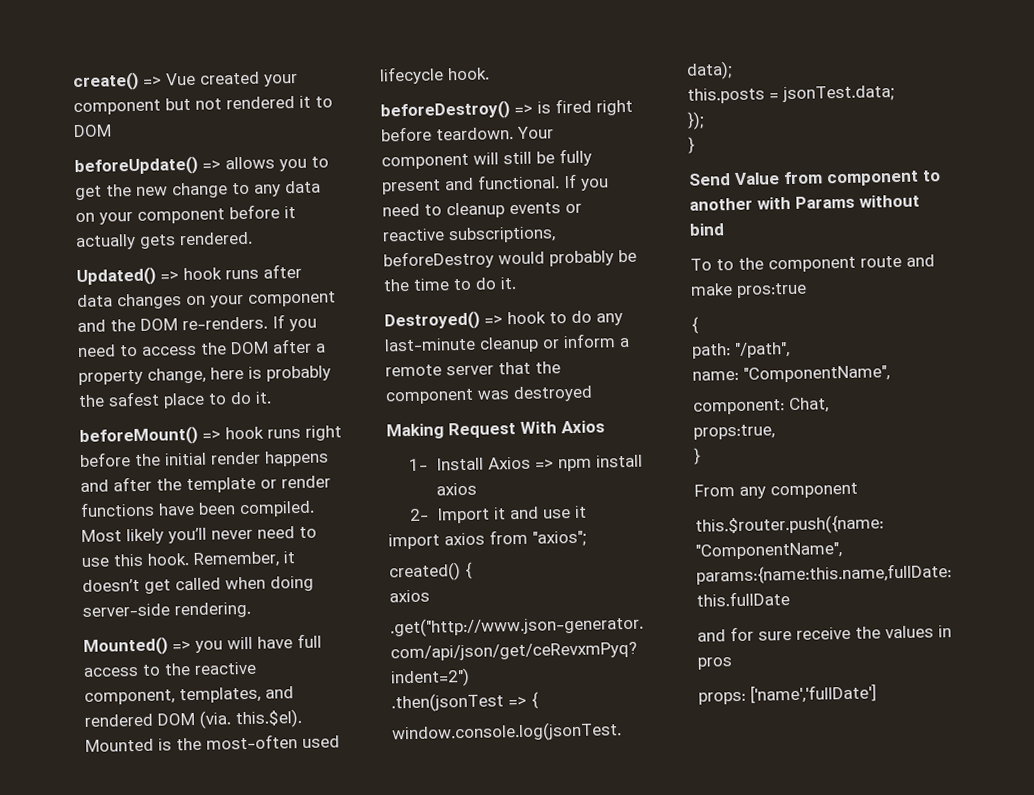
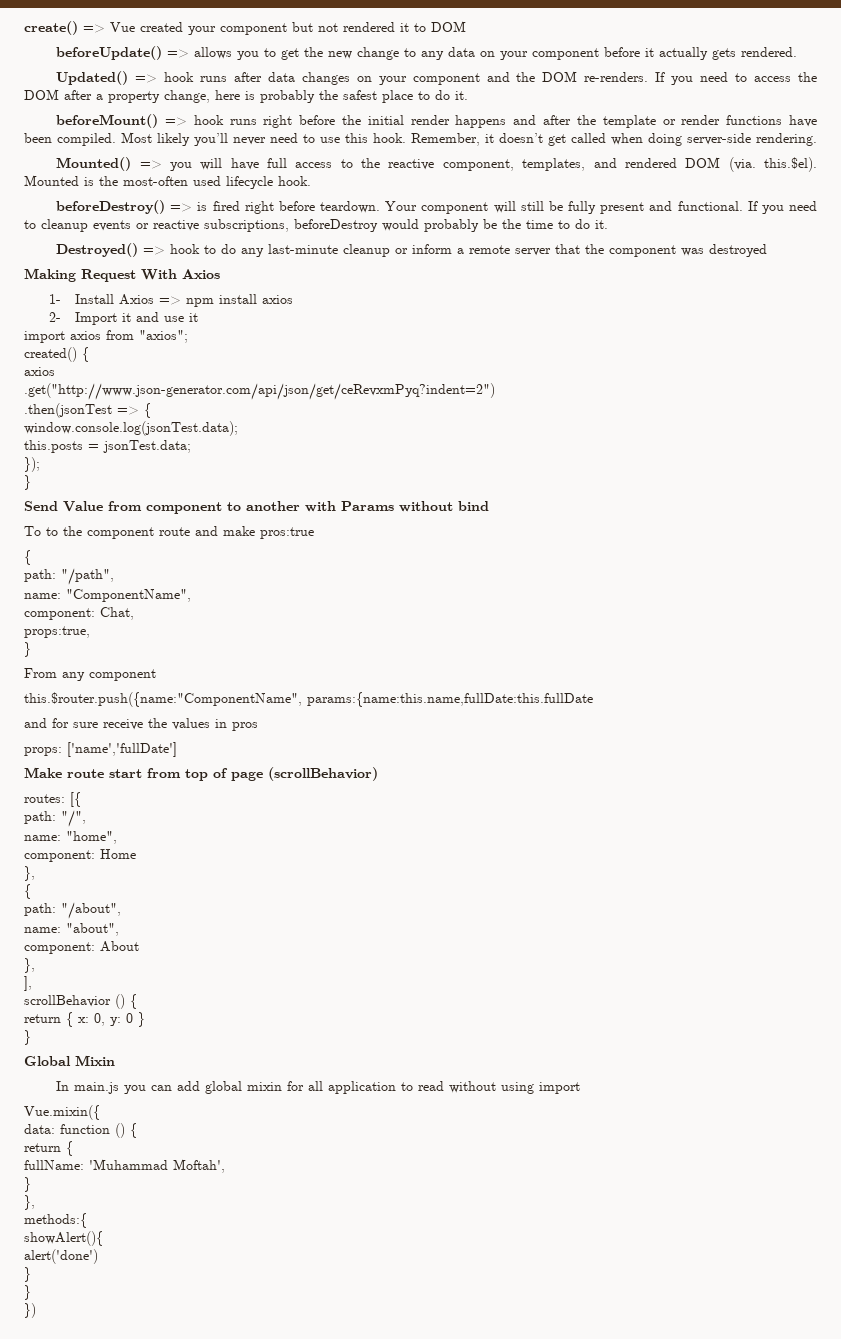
+ Make route start from top of page (scrollBehavior)
+ routes: [{
+ path: "/",
+ name: "home",
+ component: Home
+ },
+ {
+ path: "/about",
+ name: "about",
+ component: About
+ },
+ ],
+ scrollBehavior () {
+ return { x: 0, y: 0 }
+ }
+ Global Mixin
+ In main.js you can add global mixin for all application to read without using import
+ Vue.mixin({
+ data: function () {
+ return {
+ fullName: 'Muhammad Moftah',
+ }
+ },
+ methods:{
+ showAlert(){
+ alert('done')
+ }
+ }
+ })

